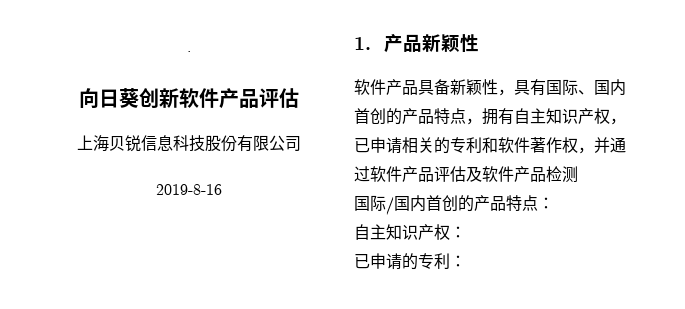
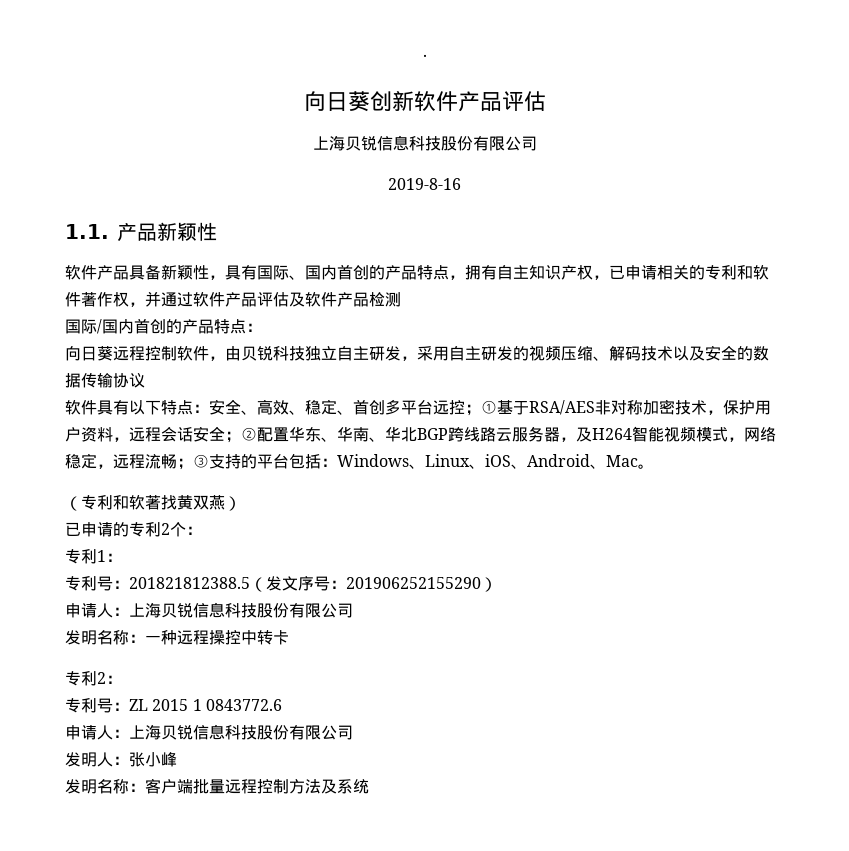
- 1.产品新颖性
+ 1.1.产品新颖性
- 自主知识产权：
+ 向日葵远程控制软件，由贝锐科技独立自主研发，采用自主研发的视频压缩、解码技术以及安全的数据传输协议
+ 软件具有以下特点：安全、高效、稳定、首创多平台远控；①基于RSA/AES非对称加密技术，保护用户资料，远程会话安全；②配置华东、华南、华北BGP跨线路云服务器，及H264智能视频模式，网络稳定，远程流畅；③支持的平台包括：Windows、Linux、iOS、Android、Mac。
+ （专利和软著找黄双燕）
- 已申请的专利：
+ 已申请的专利2个：
+ 专利1：
+ 专利号：201821812388.5（发文序号：201906252155290）
+ 申请人：上海贝锐信息科技股份有限公司
+ 发明名称：一种远程操控中转卡
+ 专利2：
+ 专利号：ZL 2015 1 0843772.6
+ 申请人：上海贝锐信息科技股份有限公司
+ 发明人：张小峰
+ 发明名称：客户端批量远程控制方法及系统

